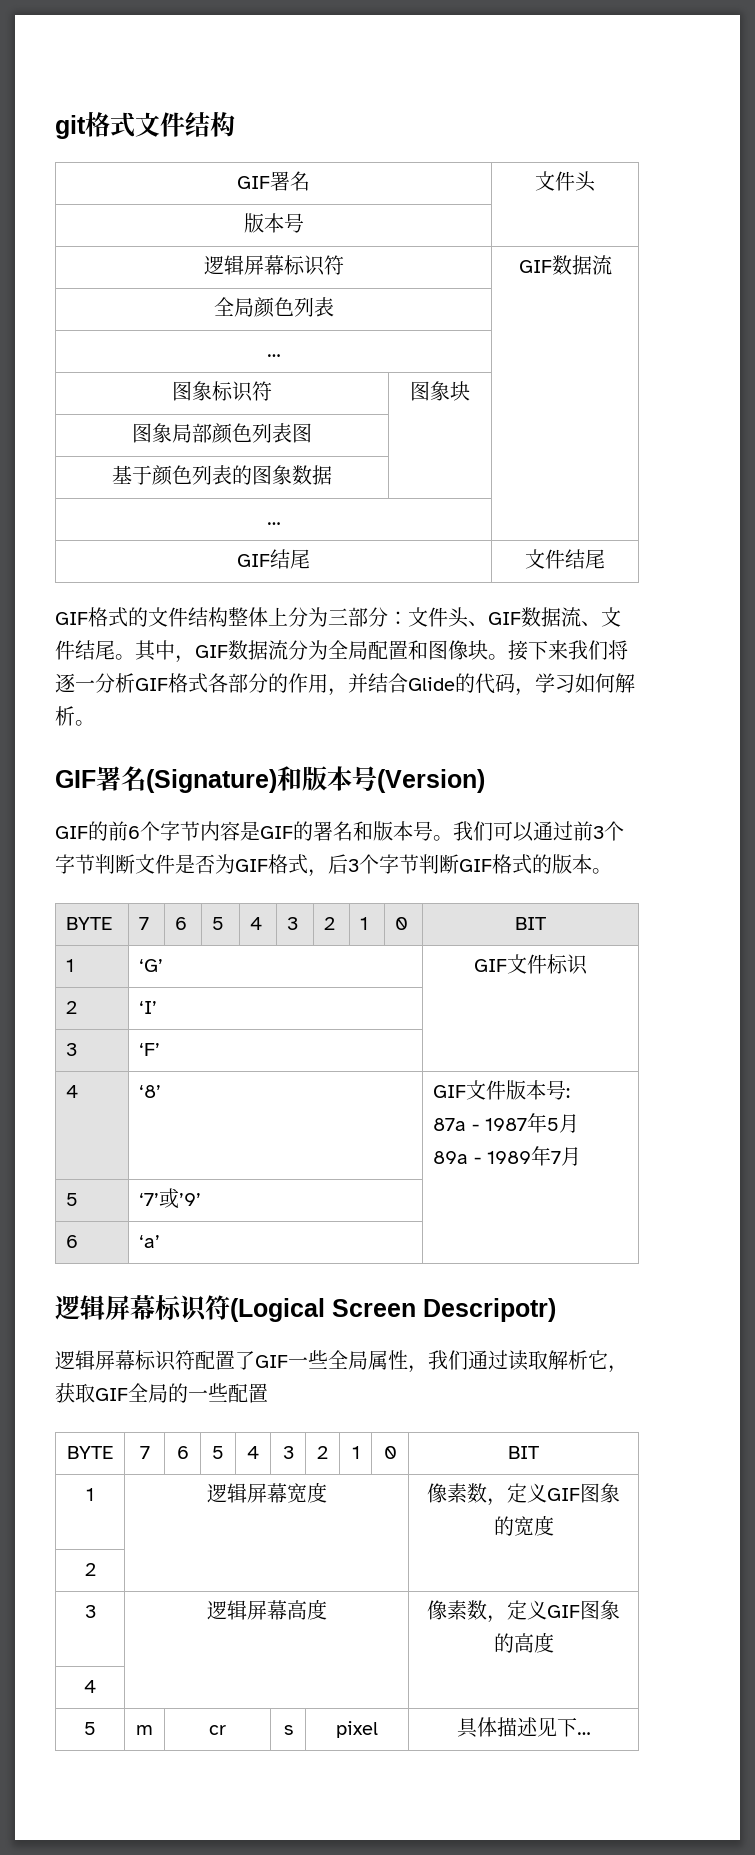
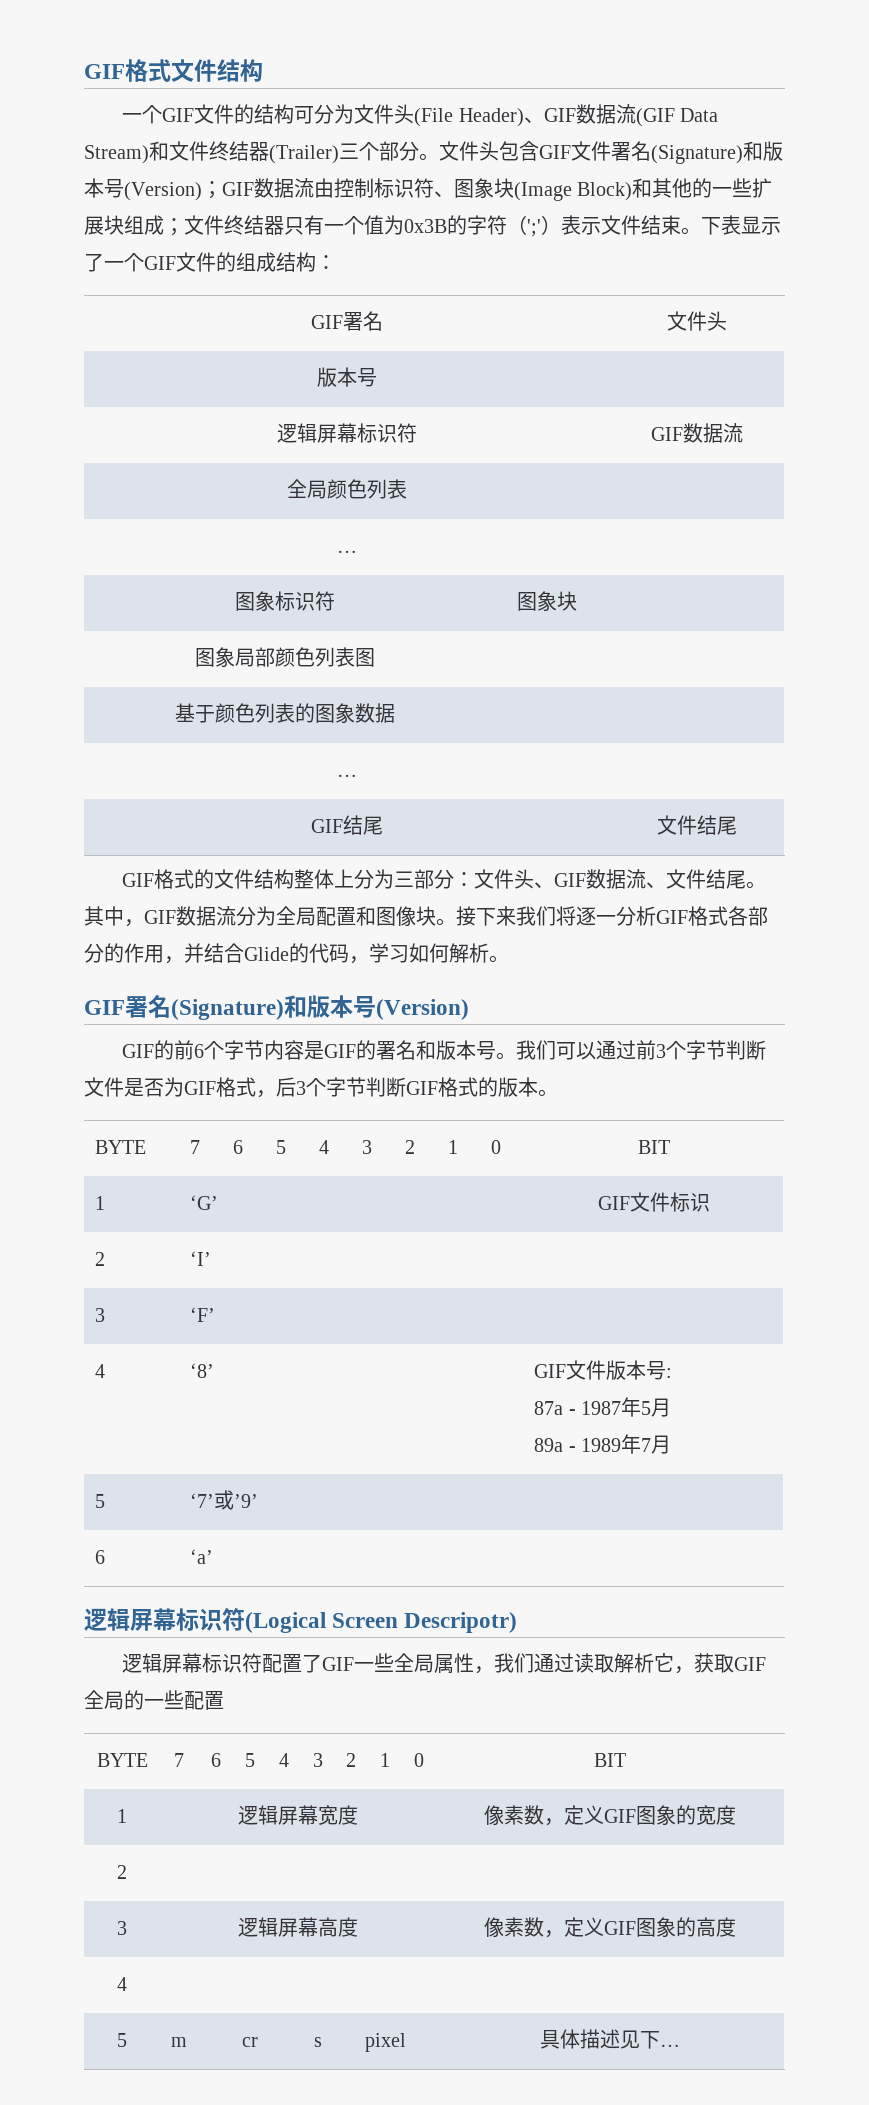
- git格式文件结构
+ GIF格式文件结构
+ 一个GIF文件的结构可分为文件头(File Header)、GIF数据流(GIF Data Stream)和文件终结器(Trailer)三个部分。文件头包含GIF文件署名(Signature)和版本号(Version)；GIF数据流由控制标识符、图象块(Image Block)和其他的一些扩展块组成；文件终结器只有一个值为0x3B的字符（';'）表示文件结束。下表显示了一个GIF文件的组成结构：

